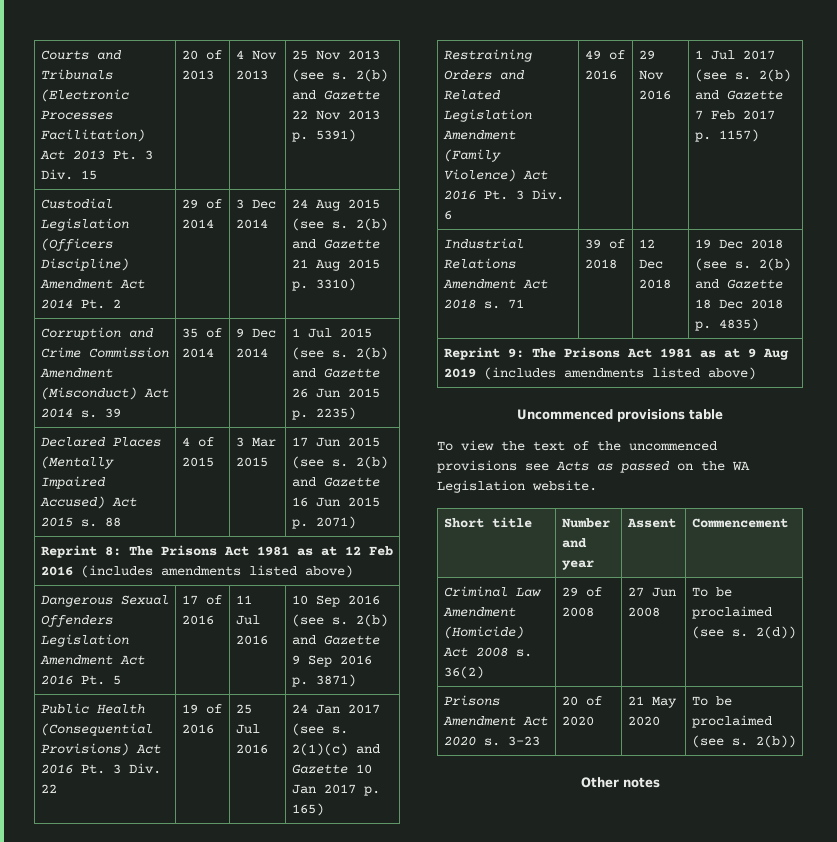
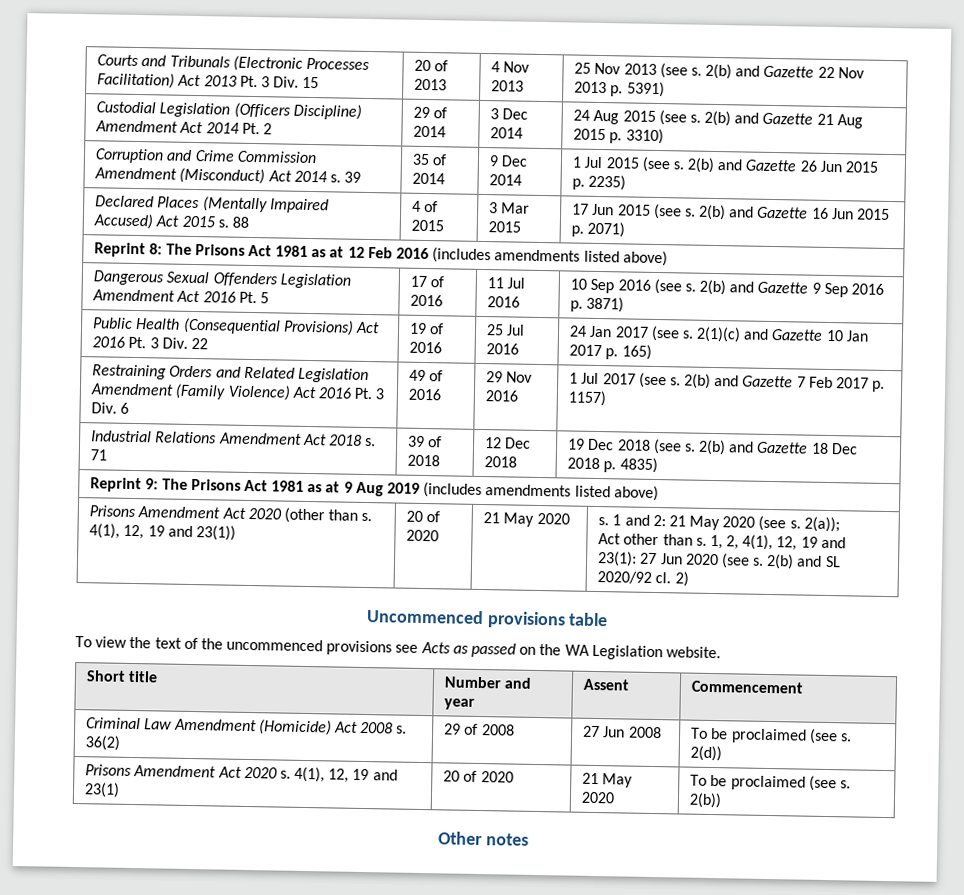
+ Prisons Amendment Act 2020 (other than s. 4(1), 12, 19 and 23(1)) | 20 of 2020 | 21 May 2020 | s. 1 and 2: 21 May 2020 (see s. 2(a));
+ Act other than s. 1, 2, 4(1), 12, 19 and 23(1): 27 Jun 2020 (see s. 2(b) and SL 2020/92 cl. 2)
- Prisons Amendment Act 2020 s. 3-23 | 20 of 2020 | 21 May 2020 | To be proclaimed (see s. 2(b))
+ Prisons Amendment Act 2020 s. 4(1), 12, 19 and 23(1) | 20 of 2020 | 21 May 2020 | To be proclaimed (see s. 2(b))

